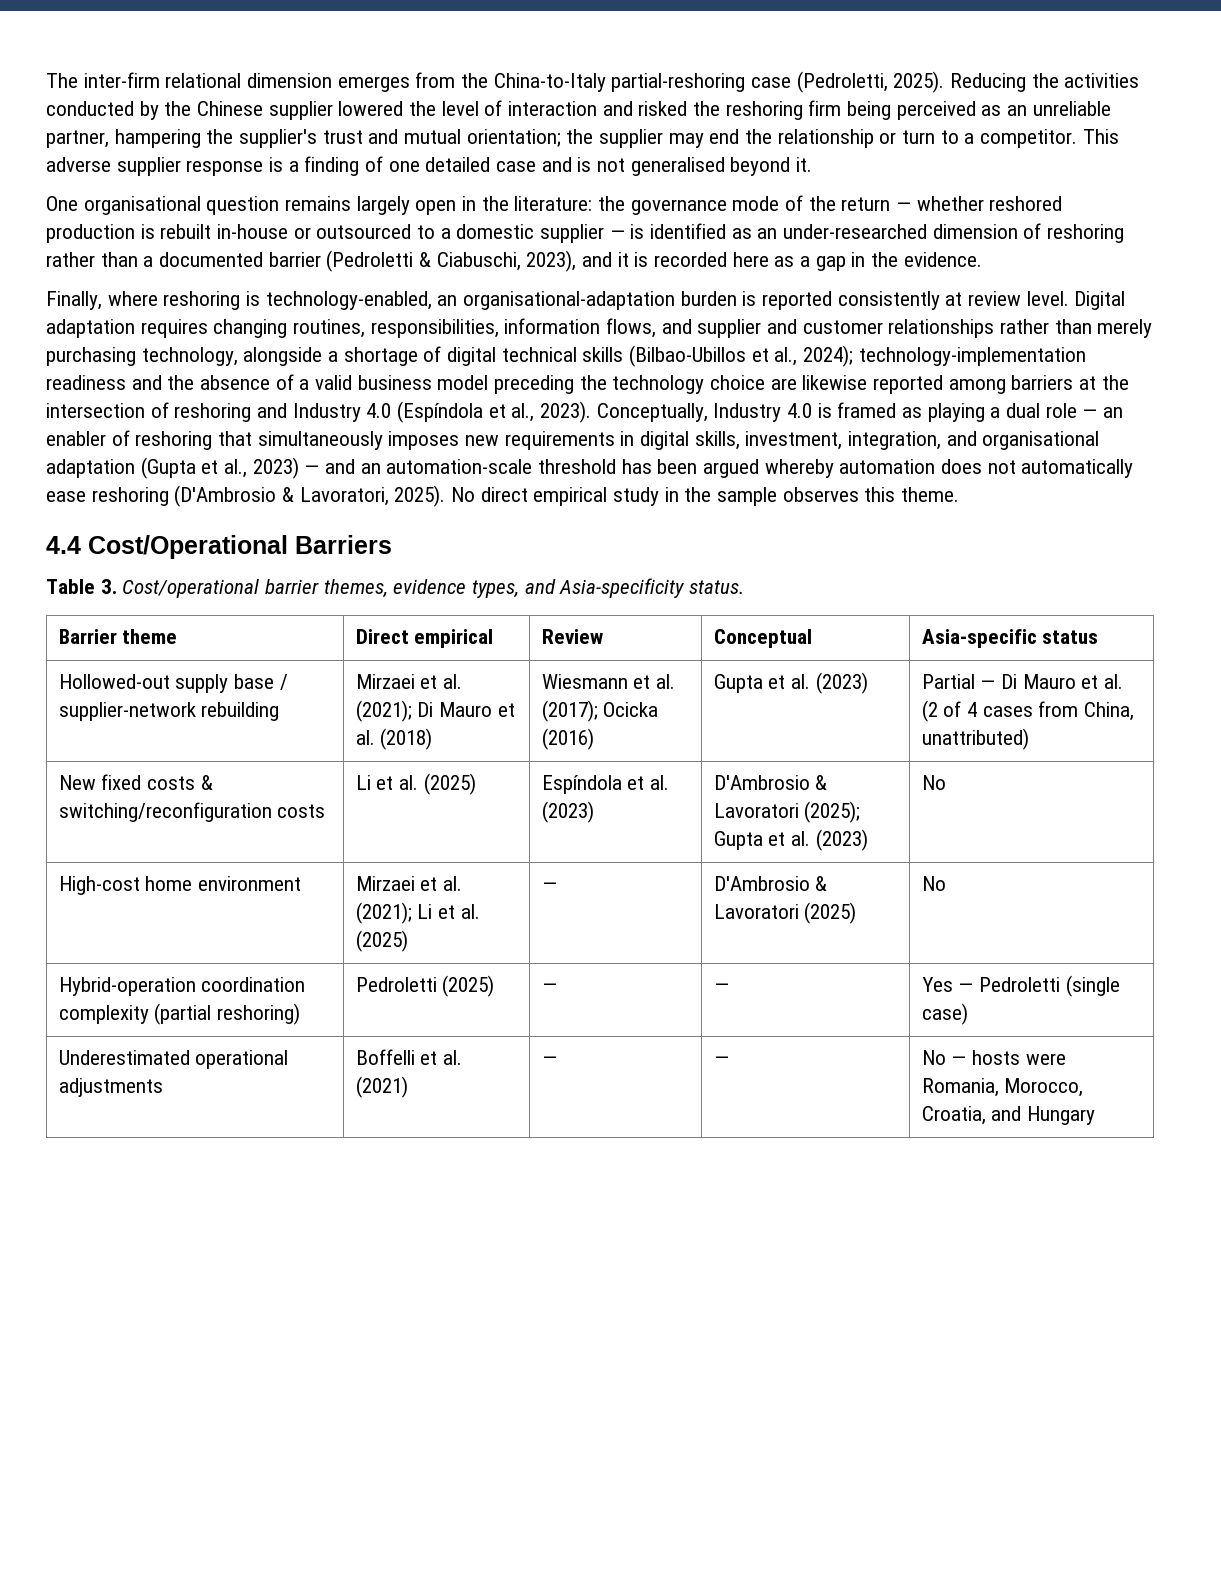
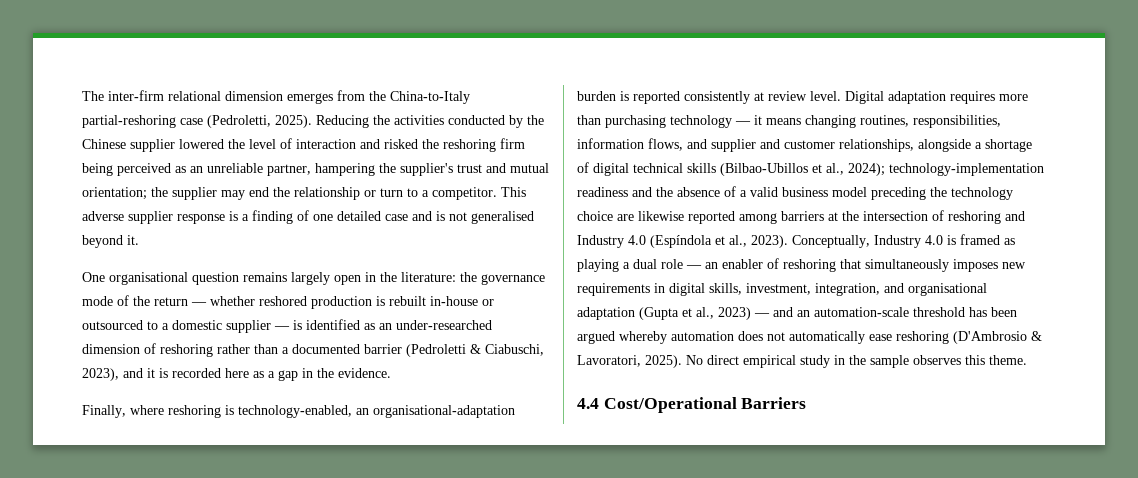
- Digital adaptation requires changing routines, responsibilities, information flows, and supplier and customer relationships rather than merely purchasing technology, alongside a shortage of digital technical skills (Bilbao-Ubillos et al., 2024); technology-implementation readiness and the absence of a valid business model preceding the technology choice are likewise reported among barriers at the intersection of reshoring and Industry 4.0 (Espíndola et al., 2023).
+ Digital adaptation requires more than purchasing technology — it means changing routines, responsibilities, information flows, and supplier and customer relationships, alongside a shortage of digital technical skills (Bilbao-Ubillos et al., 2024); technology-implementation readiness and the absence of a valid business model preceding the technology choice are likewise reported among barriers at the intersection of reshoring and Industry 4.0 (Espíndola et al., 2023).
- Table 3. Cost/operational barrier themes, evidence types, and Asia-specificity status.
- Barrier theme | Direct empirical | Review | Conceptual | Asia-specific status
- Hollowed-out supply base / supplier-network rebuilding | Mirzaei et al. (2021); Di Mauro et al. (2018) | Wiesmann et al. (2017); Ocicka (2016) | Gupta et al. (2023) | Partial — Di Mauro et al. (2 of 4 cases from China, unattributed)
- New fixed costs & switching/reconfiguration costs | Li et al. (2025) | Espíndola et al. (2023) | D'Ambrosio & Lavoratori (2025); Gupta et al. (2023) | No
- High-cost home environment | Mirzaei et al. (2021); Li et al. (2025) | — | D'Ambrosio & Lavoratori (2025) | No
- Hybrid-operation coordination complexity (partial reshoring) | Pedroletti (2025) | — | — | Yes — Pedroletti (single case)
- Underestimated operational adjustments | Boffelli et al. (2021) | — | — | No — hosts were Romania, Morocco, Croatia, and Hungary

